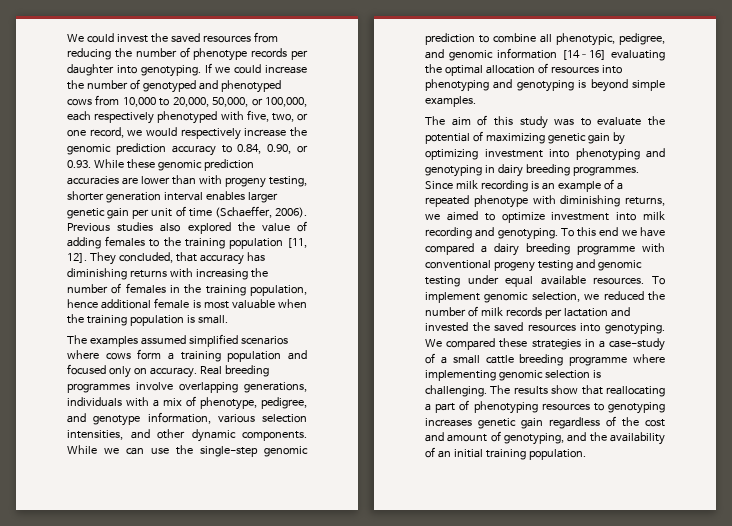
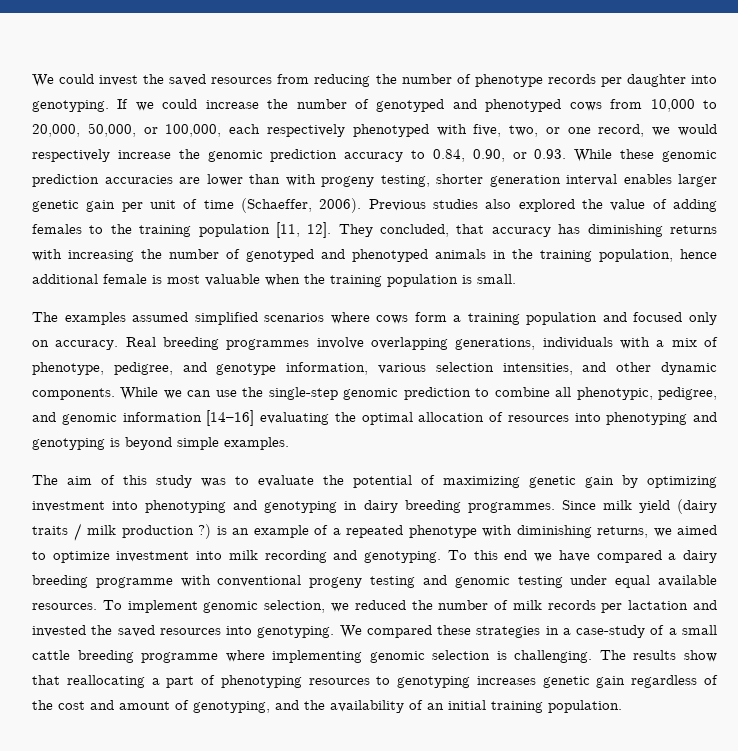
- They concluded, that accuracy has diminishing returns with increasing the number of females in the training population, hence additional female is most valuable when the training population is small.
+ They concluded, that accuracy has diminishing returns with increasing the number of genotyped and phenotyped animals in the training population, hence additional female is most valuable when the training population is small.
- Since milk recording is an example of a repeated phenotype with diminishing returns, we aimed to optimize investment into milk recording and genotyping.
+ Since milk yield (dairy traits / milk production ?) is an example of a repeated phenotype with diminishing returns, we aimed to optimize investment into milk recording and genotyping.

